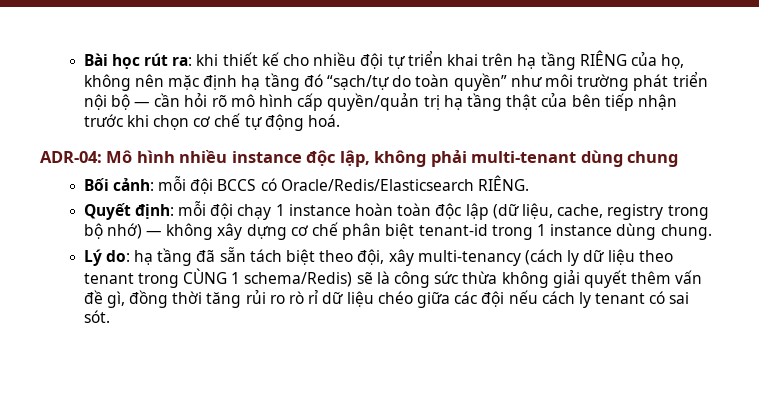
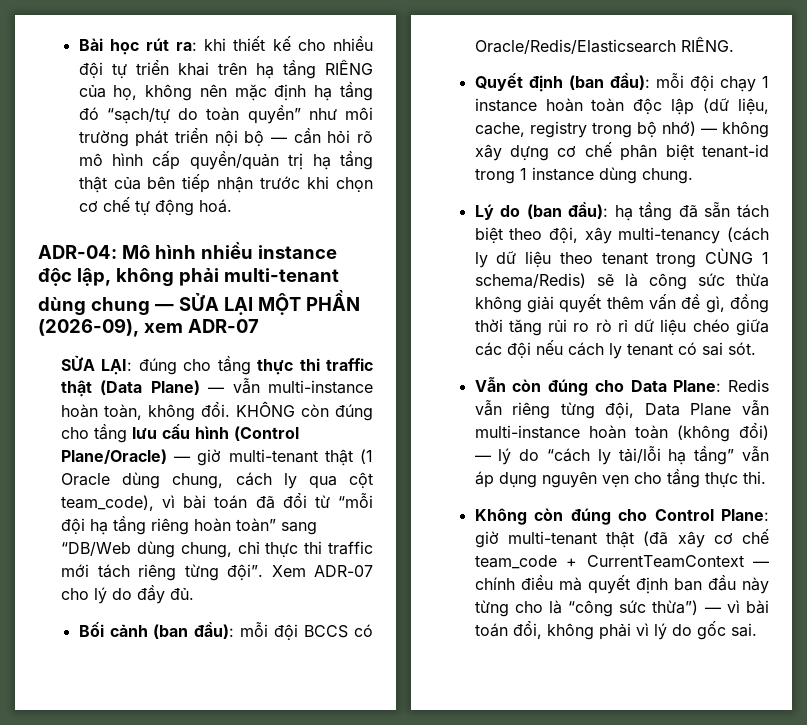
- ADR-04: Mô hình nhiều instance độc lập, không phải multi-tenant dùng chung
- Bối cảnh: mỗi đội BCCS có Oracle/Redis/Elasticsearch RIÊNG.
+ ADR-04: Mô hình nhiều instance độc lập, không phải multi-tenant dùng chung — SỬA LẠI MỘT PHẦN (2026-09), xem ADR-07
+ SỬA LẠI: đúng cho tầng thực thi traffic thật (Data Plane) — vẫn multi-instance hoàn toàn, không đổi. KHÔNG còn đúng cho tầng lưu cấu hình (Control Plane/Oracle) — giờ multi-tenant thật (1 Oracle dùng chung, cách ly qua cột team_code), vì bài toán đã đổi từ “mỗi đội hạ tầng riêng hoàn toàn” sang “DB/Web dùng chung, chỉ thực thi traffic mới tách riêng từng đội”. Xem ADR-07 cho lý do đầy đủ.
+ Bối cảnh (ban đầu): mỗi đội BCCS có Oracle/Redis/Elasticsearch RIÊNG.
- Quyết định: mỗi đội chạy 1 instance hoàn toàn độc lập (dữ liệu, cache, registry trong bộ nhớ) — không xây dựng cơ chế phân biệt tenant-id trong 1 instance dùng chung.
+ Quyết định (ban đầu): mỗi đội chạy 1 instance hoàn toàn độc lập (dữ liệu, cache, registry trong bộ nhớ) — không xây dựng cơ chế phân biệt tenant-id trong 1 instance dùng chung.
- Lý do: hạ tầng đã sẵn tách biệt theo đội, xây multi-tenancy (cách ly dữ liệu theo tenant trong CÙNG 1 schema/Redis) sẽ là công sức thừa không giải quyết thêm vấn đề gì, đồng thời tăng rủi ro rò rỉ dữ liệu chéo giữa các đội nếu cách ly tenant có sai sót.
+ Lý do (ban đầu): hạ tầng đã sẵn tách biệt theo đội, xây multi-tenancy (cách ly dữ liệu theo tenant trong CÙNG 1 schema/Redis) sẽ là công sức thừa không giải quyết thêm vấn đề gì, đồng thời tăng rủi ro rò rỉ dữ liệu chéo giữa các đội nếu cách ly tenant có sai sót.
+ Vẫn còn đúng cho Data Plane: Redis vẫn riêng từng đội, Data Plane vẫn multi-instance hoàn toàn (không đổi) — lý do “cách ly tải/lỗi hạ tầng” vẫn áp dụng nguyên vẹn cho tầng thực thi.
+ Không còn đúng cho Control Plane: giờ multi-tenant thật (đã xây cơ chế team_code + CurrentTeamContext — chính điều mà quyết định ban đầu này từng cho là “công sức thừa”) — vì bài toán đổi, không phải vì lý do gốc sai.

